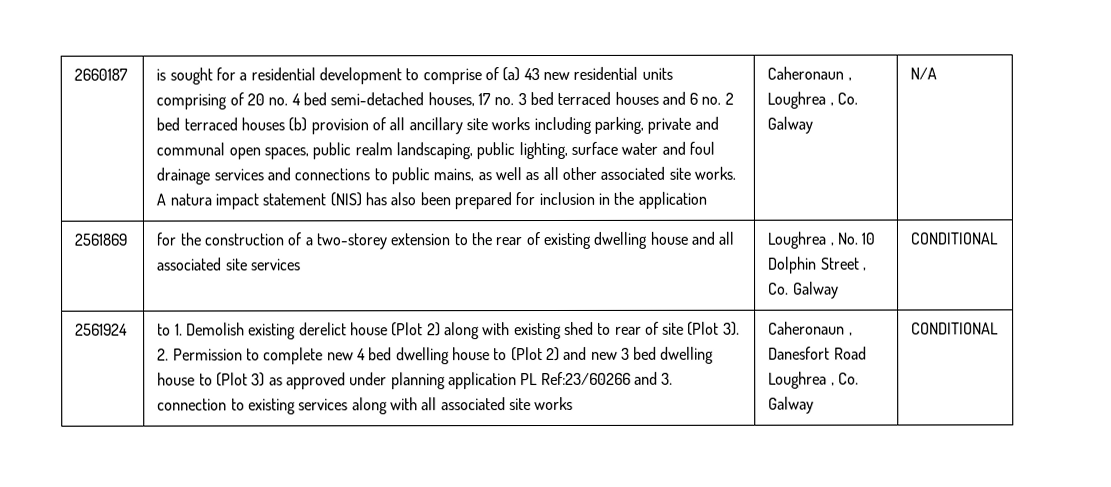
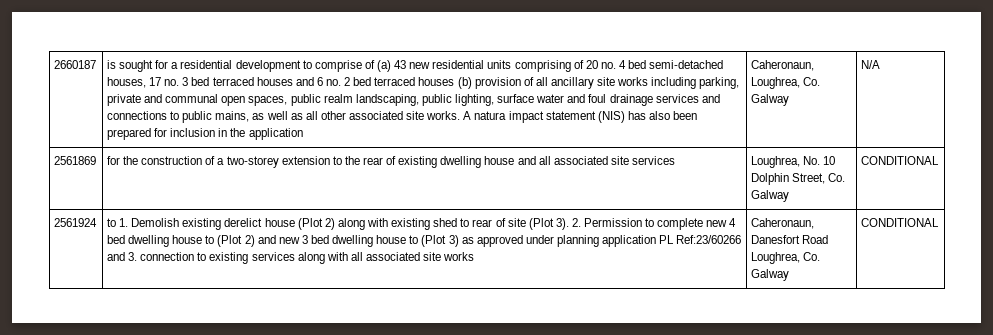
- Caheronaun , Loughrea , Co. Galway
+ Caheronaun, Loughrea, Co. Galway
- 2561869 | for the construction of a two-storey extension to the rear of existing dwelling house and all associated site services | Loughrea , No. 10 Dolphin Street , Co. Galway | CONDITIONAL
+ 2561869 | for the construction of a two-storey extension to the rear of existing dwelling house and all associated site services | Loughrea, No. 10 Dolphin Street, Co. Galway | CONDITIONAL
- Caheronaun , Danesfort Road Loughrea , Co. Galway
+ Caheronaun, Danesfort Road Loughrea, Co. Galway

